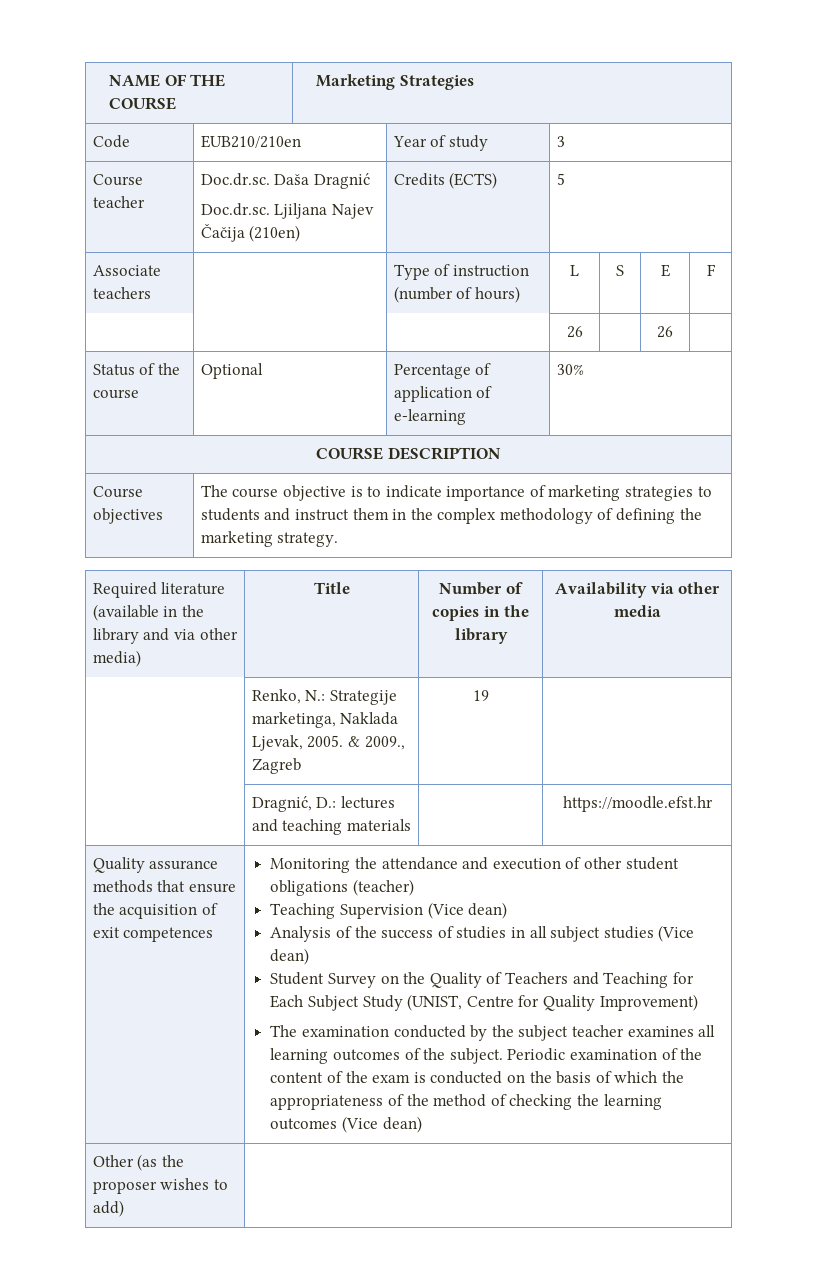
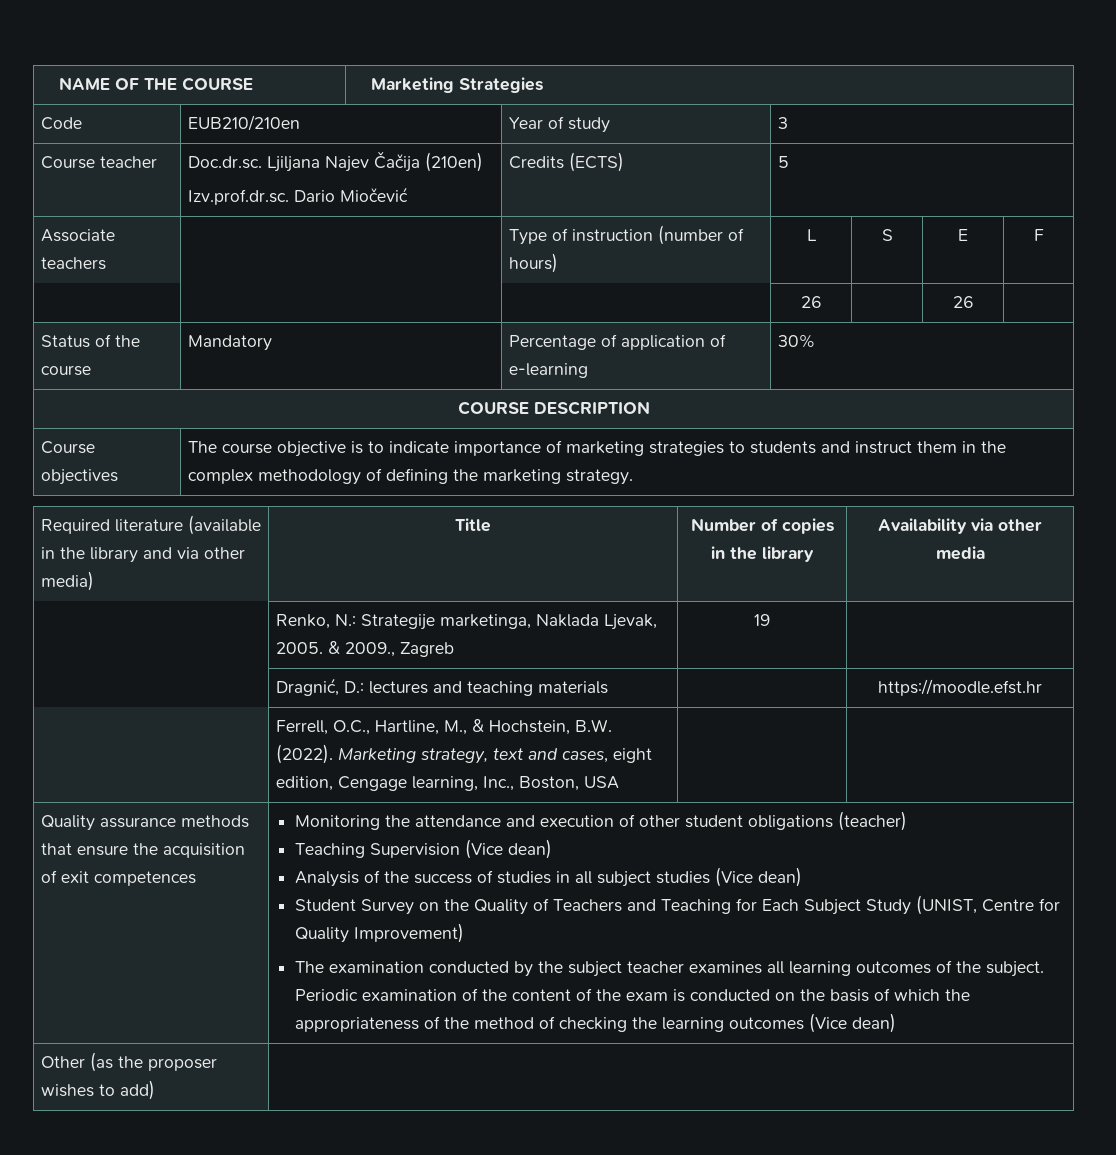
- Course teacher | Doc.dr.sc. Daša Dragnić
- Doc.dr.sc. Ljiljana Najev Čačija (210en) | Credits (ECTS) | 5
+ Course teacher | Doc.dr.sc. Ljiljana Najev Čačija (210en)
+ Izv.prof.dr.sc. Dario Miočević | Credits (ECTS) | 5
- Status of the course | Optional | Percentage of application of e-learning | 30%
+ Status of the course | Mandatory | Percentage of application of e-learning | 30%
+ | Ferrell, O.C., Hartline, M., & Hochstein, B.W. (2022). Marketing strategy, text and cases, eight edition, Cengage learning, Inc., Boston, USA | |

